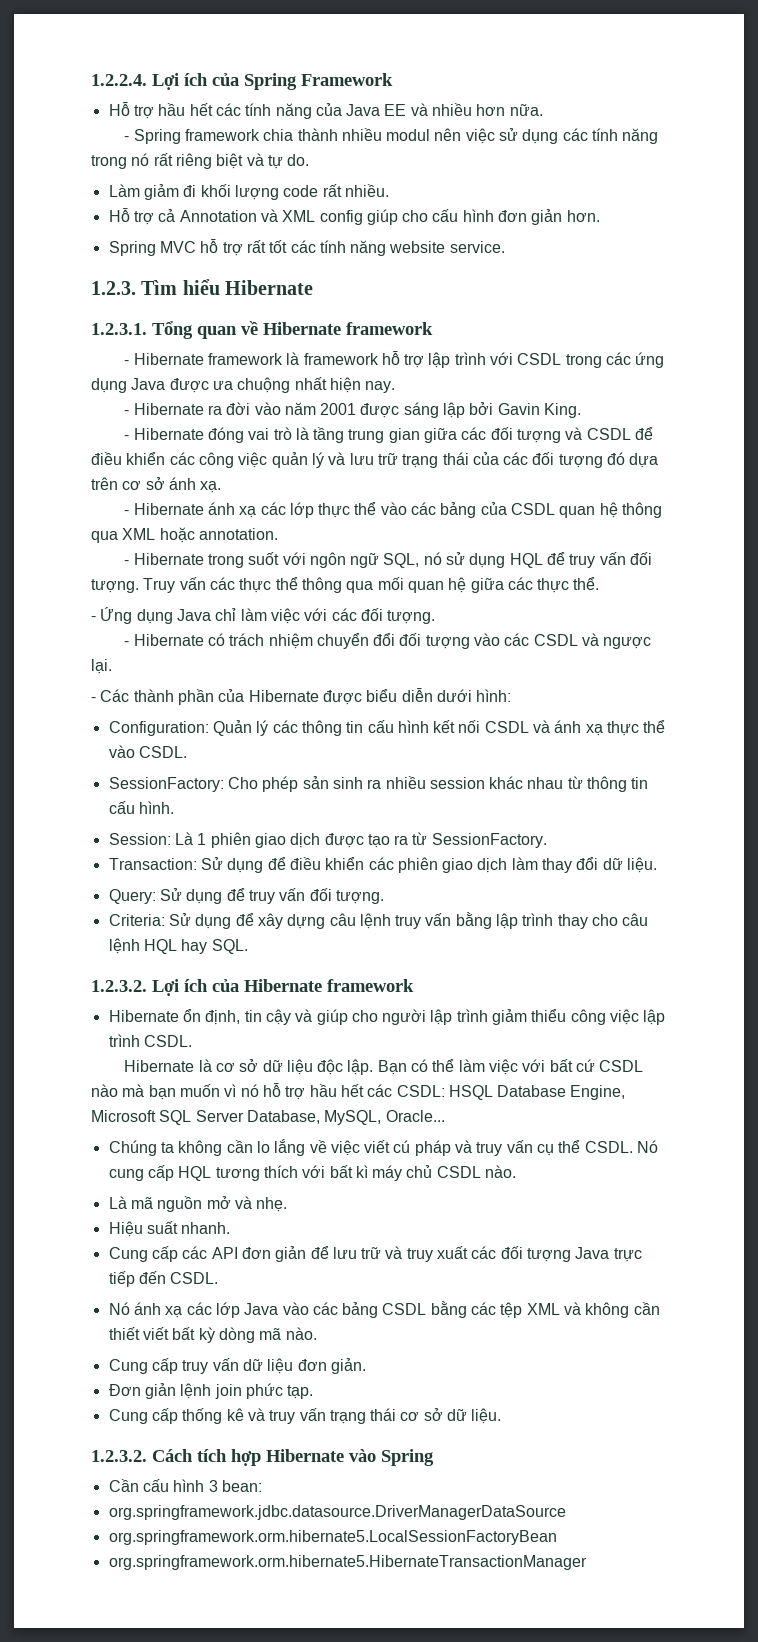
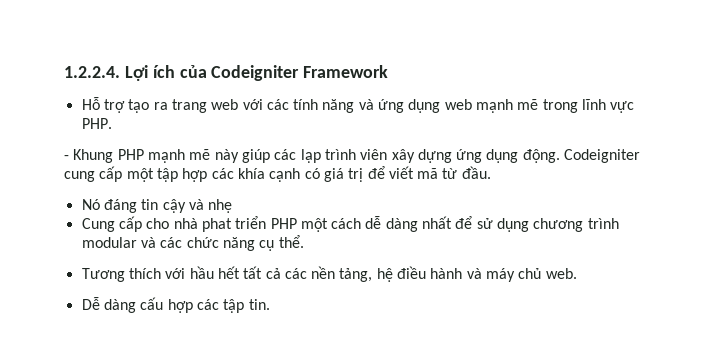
- 1.2.2.4. Lợi ích của Spring Framework
+ 1.2.2.4. Lợi ích của Codeigniter Framework
- Hỗ trợ hầu hết các tính năng của Java EE và nhiều hơn nữa.
- - Spring framework chia thành nhiều modul nên việc sử dụng các tính năng trong nó rất riêng biệt và tự do.
- Làm giảm đi khối lượng code rất nhiều.
- Hỗ trợ cả Annotation và XML config giúp cho cấu hình đơn giản hơn.
- Spring MVC hỗ trợ rất tốt các tính năng website service.
- 1.2.3. Tìm hiểu Hibernate
- 1.2.3.1. Tổng quan về Hibernate framework
- - Hibernate framework là framework hỗ trợ lập trình với CSDL trong các ứng dụng Java được ưa chuộng nhất hiện nay.
- - Hibernate ra đời vào năm 2001 được sáng lập bởi Gavin King.
- - Hibernate đóng vai trò là tầng trung gian giữa các đối tượng và CSDL để điều khiển các công việc quản lý và lưu trữ trạng thái của các đối tượng đó dựa trên cơ sở ánh xạ.
- - Hibernate ánh xạ các lớp thực thể vào các bảng của CSDL quan hệ thông qua XML hoặc annotation.
- - Hibernate trong suốt với ngôn ngữ SQL, nó sử dụng HQL để truy vấn đối tượng. Truy vấn các thực thể thông qua mối quan hệ giữa các thực thể.
- - Ứng dụng Java chỉ làm việc với các đối tượng.
- - Hibernate có trách nhiệm chuyển đổi đối tượng vào các CSDL và ngược lại.
- - Các thành phần của Hibernate được biểu diễn dưới hình:
- Configuration: Quản lý các thông tin cấu hình kết nối CSDL và ánh xạ thực thể vào CSDL.
- SessionFactory: Cho phép sản sinh ra nhiều session khác nhau từ thông tin cấu hình.
- Session: Là 1 phiên giao dịch được tạo ra từ SessionFactory.
- Transaction: Sử dụng để điều khiển các phiên giao dịch làm thay đổi dữ liệu.
- Query: Sử dụng để truy vấn đối tượng.
- Criteria: Sử dụng để xây dựng câu lệnh truy vấn bằng lập trình thay cho câu lệnh HQL hay SQL.
- 1.2.3.2. Lợi ích của Hibernate framework
- Hibernate ổn định, tin cậy và giúp cho người lập trình giảm thiểu công việc lập trình CSDL.
- Hibernate là cơ sở dữ liệu độc lập. Bạn có thể làm việc với bất cứ CSDL nào mà bạn muốn vì nó hỗ trợ hầu hết các CSDL: HSQL Database Engine, Microsoft SQL Server Database, MySQL, Oracle...
- Chúng ta không cần lo lắng về việc viết cú pháp và truy vấn cụ thể CSDL. Nó cung cấp HQL tương thích với bất kì máy chủ CSDL nào.
- Là mã nguồn mở và nhẹ.
- Hiệu suất nhanh.
- Cung cấp các API đơn giản để lưu trữ và truy xuất các đối tượng Java trực tiếp đến CSDL.
- Nó ánh xạ các lớp Java vào các bảng CSDL bằng các tệp XML và không cần thiết viết bất kỳ dòng mã nào.
- Cung cấp truy vấn dữ liệu đơn giản.
- Đơn giản lệnh join phức tạp.
- Cung cấp thống kê và truy vấn trạng thái cơ sở dữ liệu.
- 1.2.3.2. Cách tích hợp Hibernate vào Spring
- Cần cấu hình 3 bean:
- org.springframework.jdbc.datasource.DriverManagerDataSource
- org.springframework.orm.hibernate5.LocalSessionFactoryBean
- org.springframework.orm.hibernate5.HibernateTransactionManager
+ Hỗ trợ tạo ra trang web với các tính năng và ứng dụng web mạnh mẽ trong lĩnh vực PHP.
+ - Khung PHP mạnh mẽ này giúp các lạp trình viên xây dựng ứng dụng động. Codeigniter cung cấp một tập hợp các khía cạnh có giá trị để viết mã từ đầu.
+ Nó đáng tin cậy và nhẹ
+ Cung cấp cho nhà phat triển PHP một cách dễ dàng nhất để sử dụng chương trình modular và các chức năng cụ thể.
+ Tương thích với hầu hết tất cả các nền tảng, hệ điều hành và máy chủ web.
+ Dễ dàng cấu hợp các tập tin.

